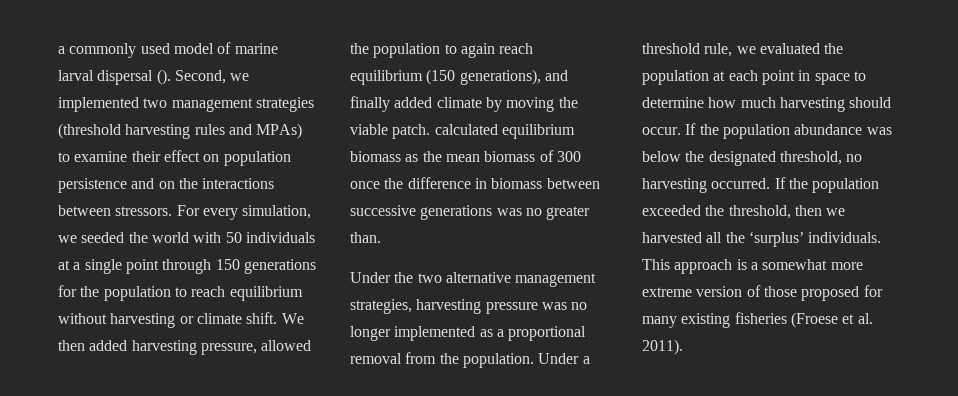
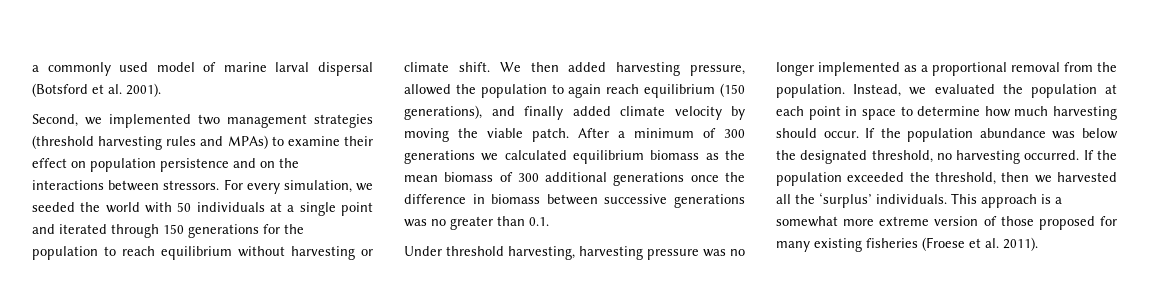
- a commonly used model of marine larval dispersal (). Second, we implemented two management strategies (threshold harvesting rules and MPAs) to examine their effect on population persistence and on the interactions between stressors.
+ a commonly used model of marine larval dispersal (Botsford et al. 2001).
+ Second, we implemented two management strategies (threshold harvesting rules and MPAs) to examine their effect on population persistence and on the interactions between stressors.
- For every simulation, we seeded the world with 50 individuals at a single point through 150 generations for the population to reach equilibrium without harvesting or climate shift.
+ For every simulation, we seeded the world with 50 individuals at a single point and iterated through 150 generations for the population to reach equilibrium without harvesting or climate shift.
- We then added harvesting pressure, allowed the population to again reach equilibrium (150 generations), and finally added climate by moving the viable patch. calculated equilibrium biomass as the mean biomass of 300 once the difference in biomass between successive generations was no greater than.
- Under the two alternative management strategies, harvesting pressure was no longer implemented as a proportional removal from the population.
+ We then added harvesting pressure, allowed the population to again reach equilibrium (150 generations), and finally added climate velocity by moving the viable patch. After a minimum of 300 generations we calculated equilibrium biomass as the mean biomass of 300 additional generations once the difference in biomass between successive generations was no greater than 0.1.
+ Under threshold harvesting, harvesting pressure was no longer implemented as a proportional removal from the population.
- Under a threshold rule, we evaluated the population at each point in space to determine how much harvesting should occur.
+ Instead, we evaluated the population at each point in space to determine how much harvesting should occur.

